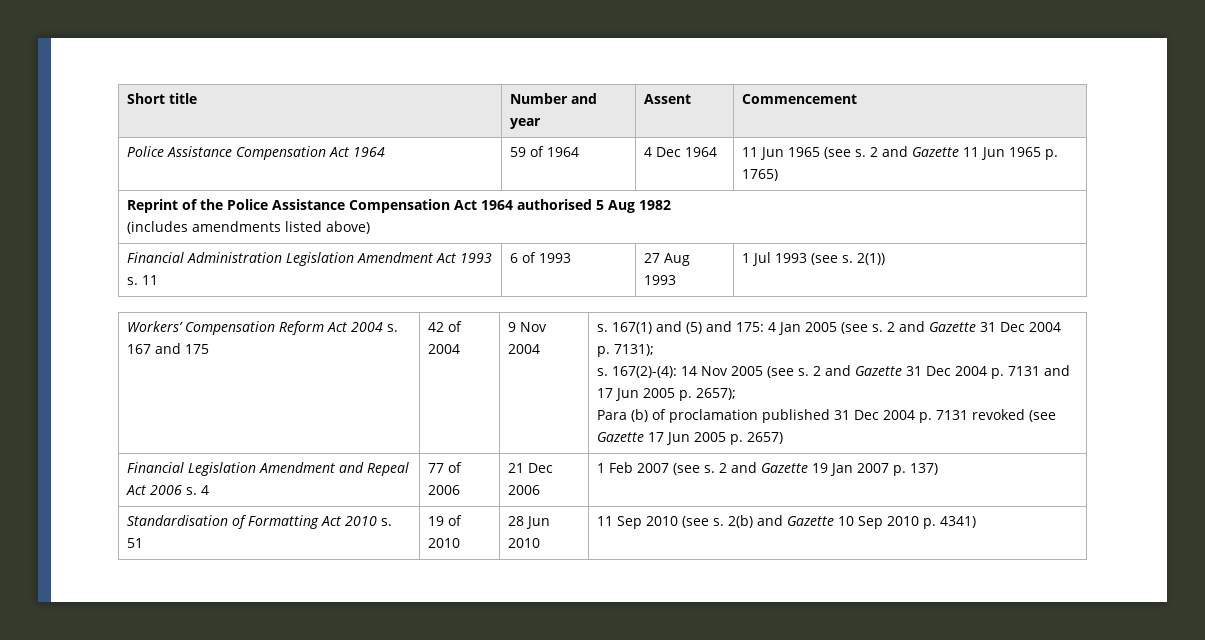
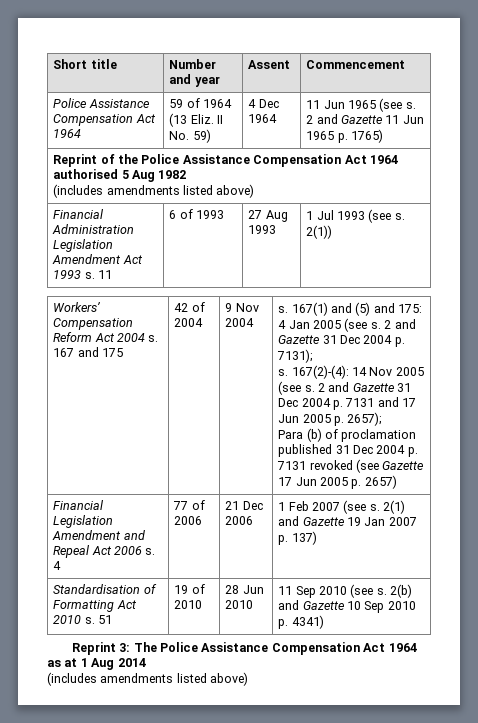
- Police Assistance Compensation Act 1964 | 59 of 1964 | 4 Dec 1964 | 11 Jun 1965 (see s. 2 and Gazette 11 Jun 1965 p. 1765)
+ Police Assistance Compensation Act 1964 | 59 of 1964 (13 Eliz. II No. 59) | 4 Dec 1964 | 11 Jun 1965 (see s. 2 and Gazette 11 Jun 1965 p. 1765)
- Financial Legislation Amendment and Repeal Act 2006 s. 4 | 77 of 2006 | 21 Dec 2006 | 1 Feb 2007 (see s. 2 and Gazette 19 Jan 2007 p. 137)
+ Financial Legislation Amendment and Repeal Act 2006 s. 4 | 77 of 2006 | 21 Dec 2006 | 1 Feb 2007 (see s. 2(1) and Gazette 19 Jan 2007 p. 137)
+ Reprint 3: The Police Assistance Compensation Act 1964 as at 1 Aug 2014
+ (includes amendments listed above)

